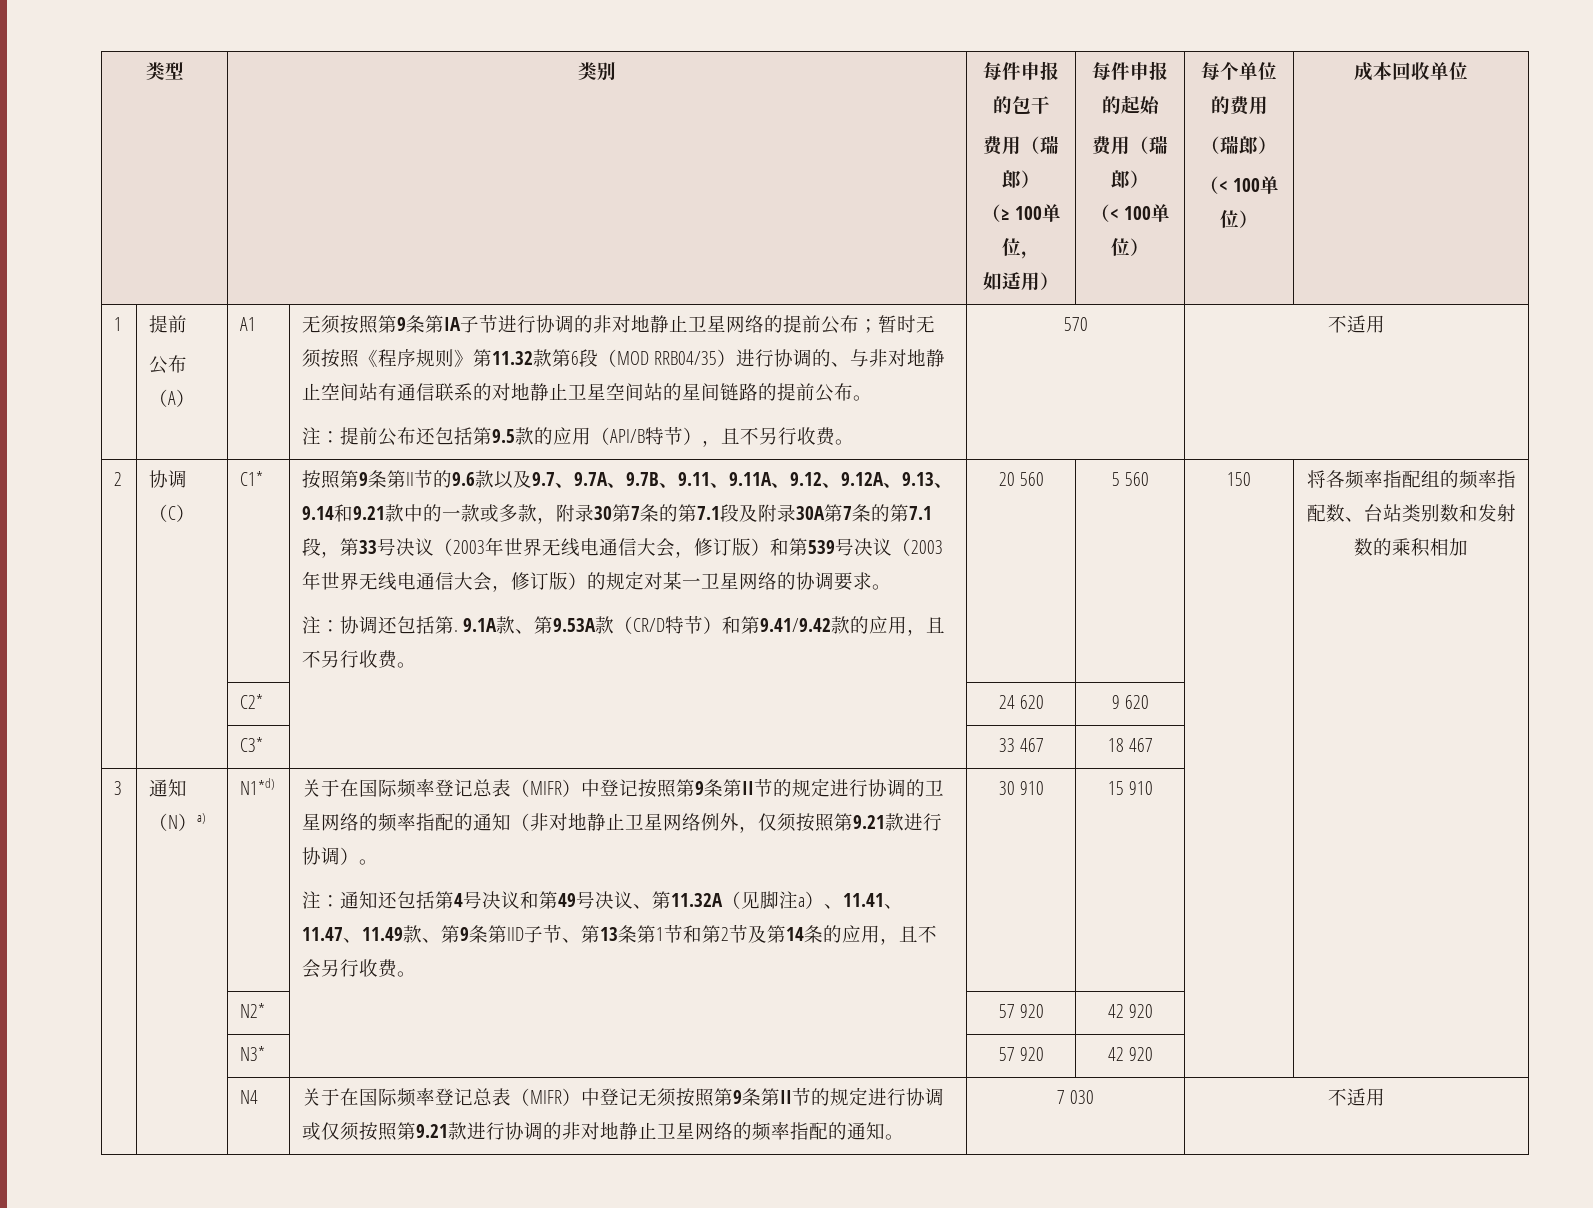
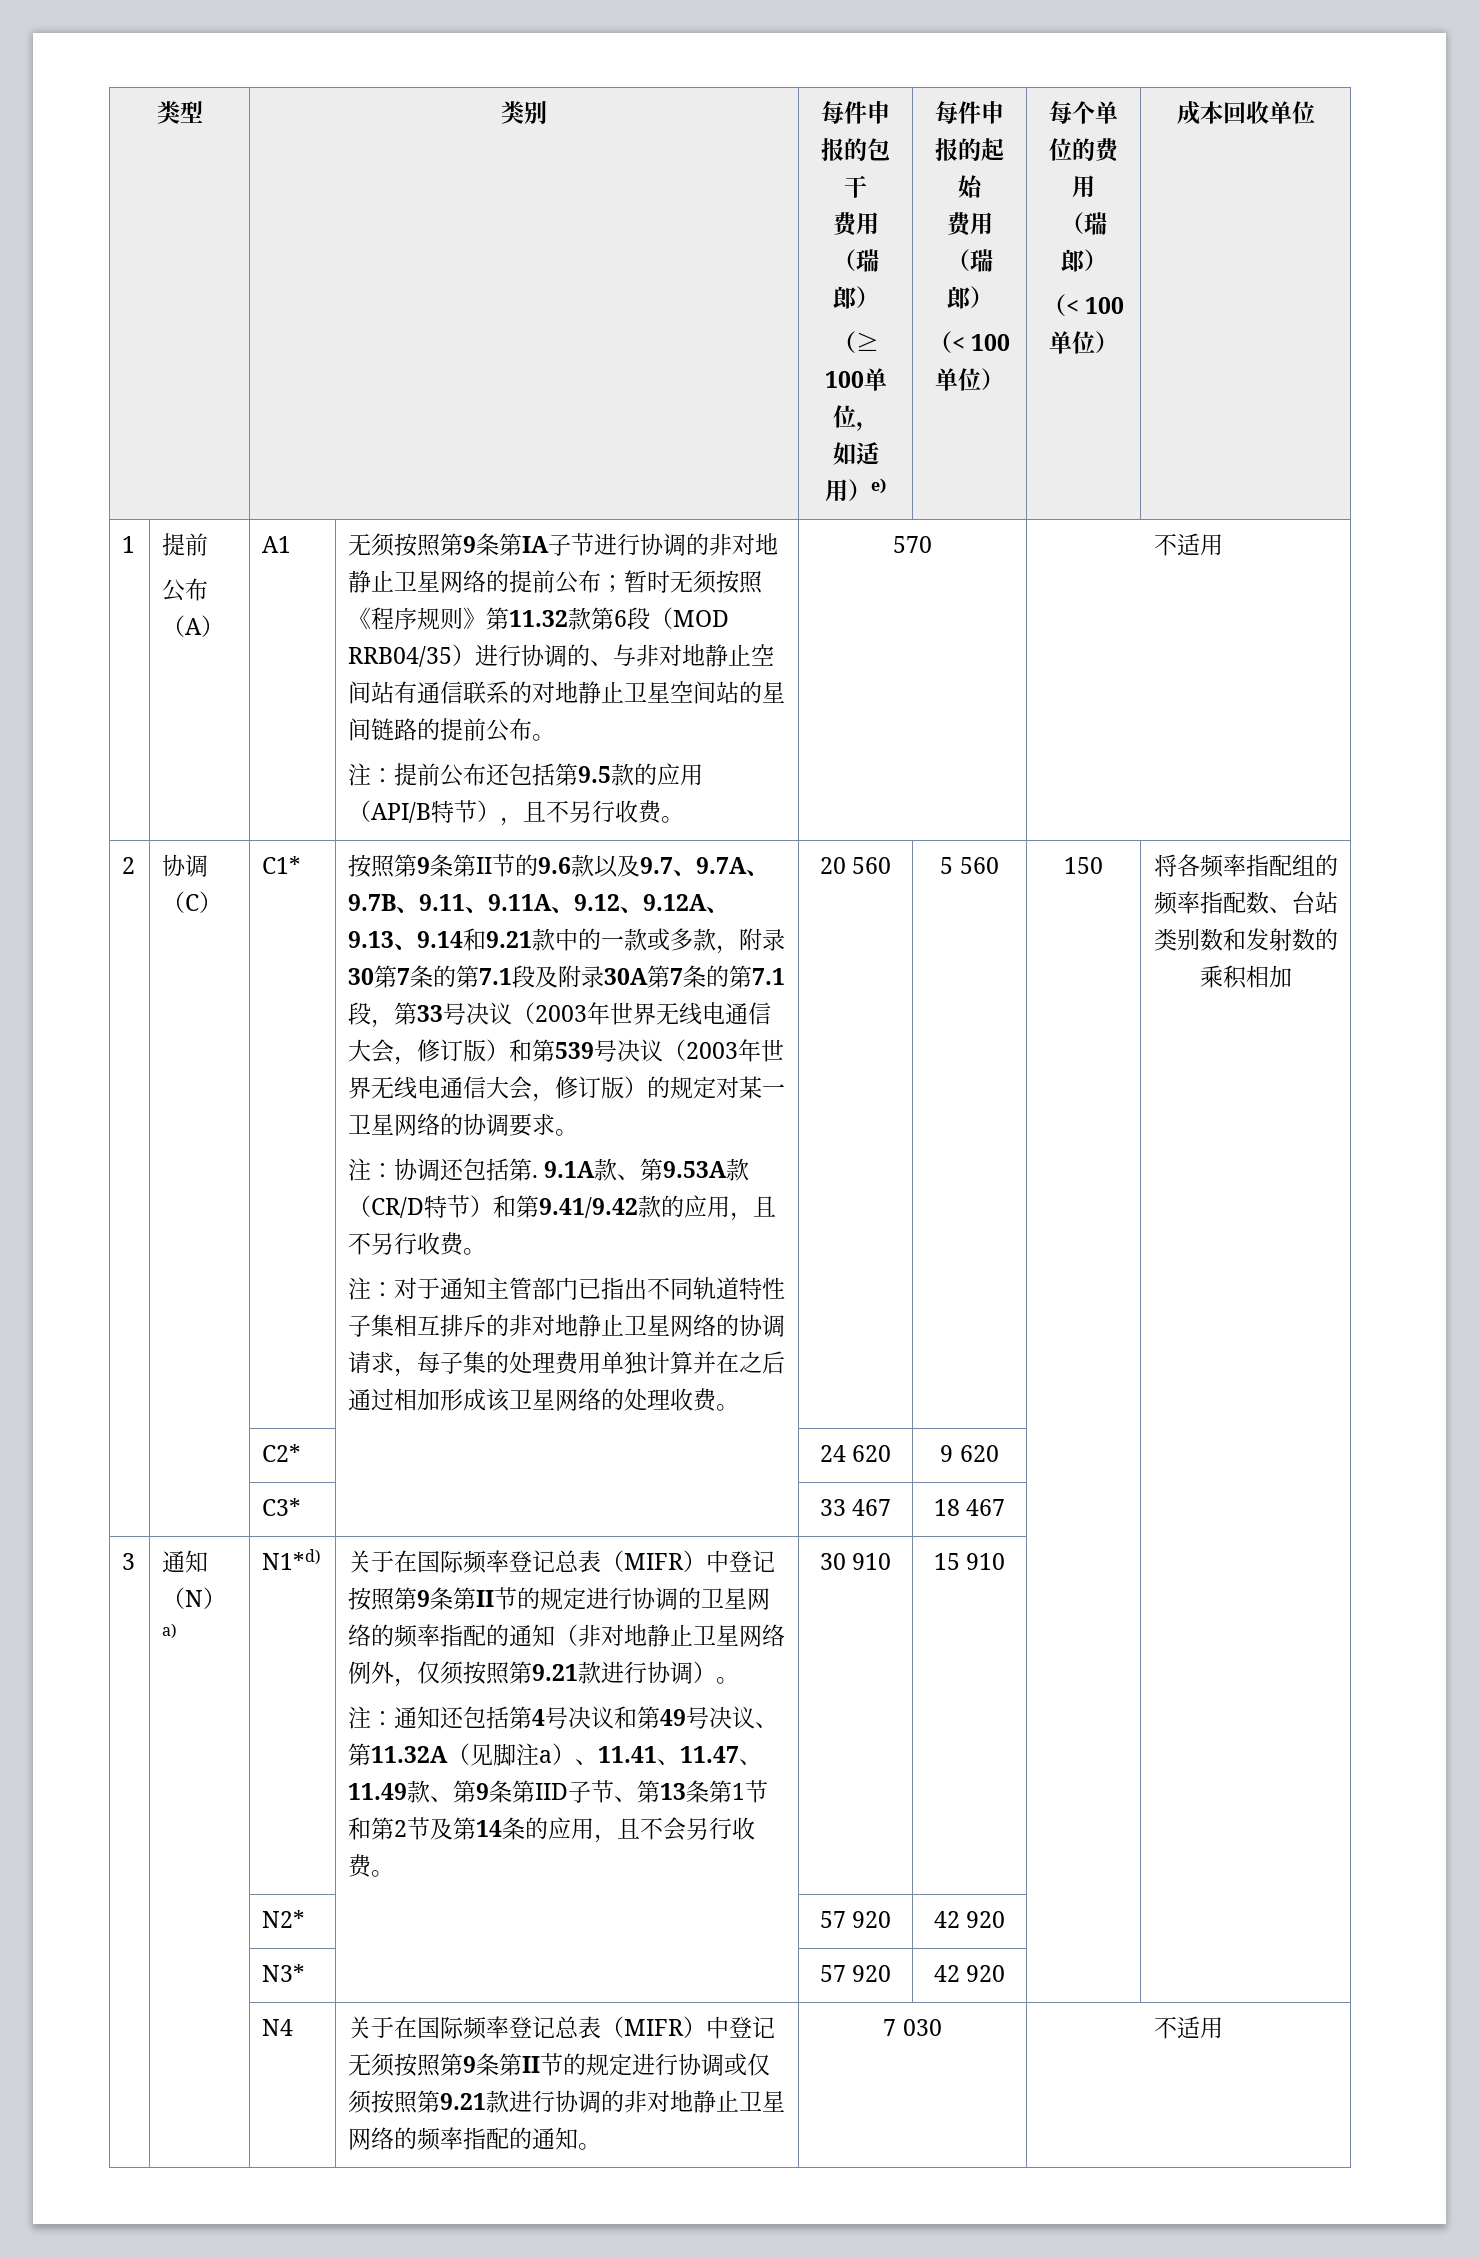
  类型 | 类别 | 每件申报的包干
  费用（瑞郎）
  （≥ 100单位，
- 如适用） | 每件申报的起始
+ 如适用）e) | 每件申报的起始
+ 注：对于通知主管部门已指出不同轨道特性子集相互排斥的非对地静止卫星网络的协调请求，每子集的处理费用单独计算并在之后通过相加形成该卫星网络的处理收费。

